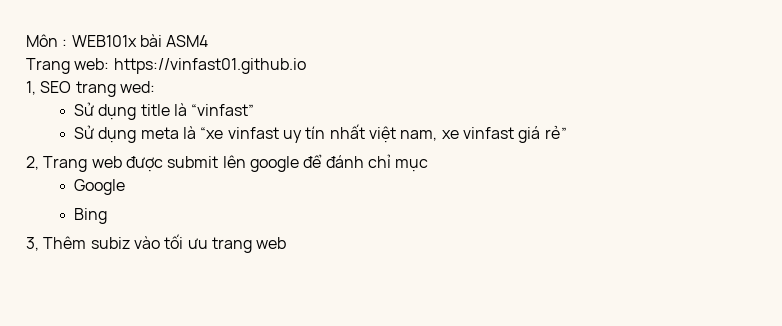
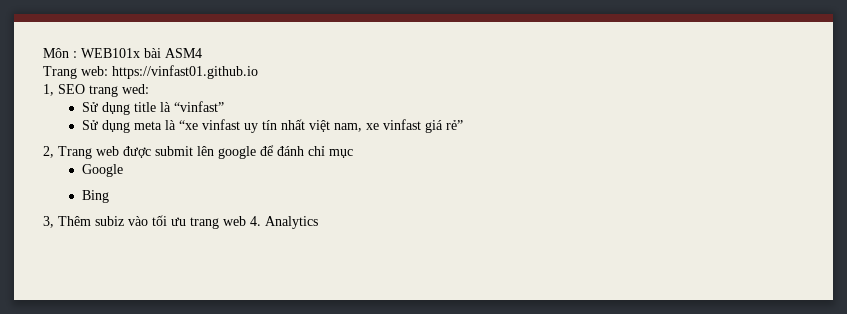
- 3, Thêm subiz vào tối ưu trang web
+ 3, Thêm subiz vào tối ưu trang web 4. Analytics

